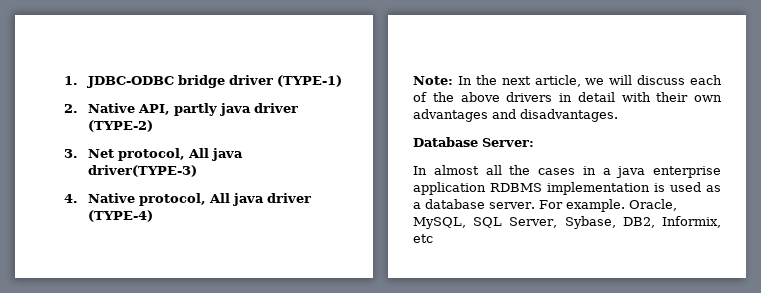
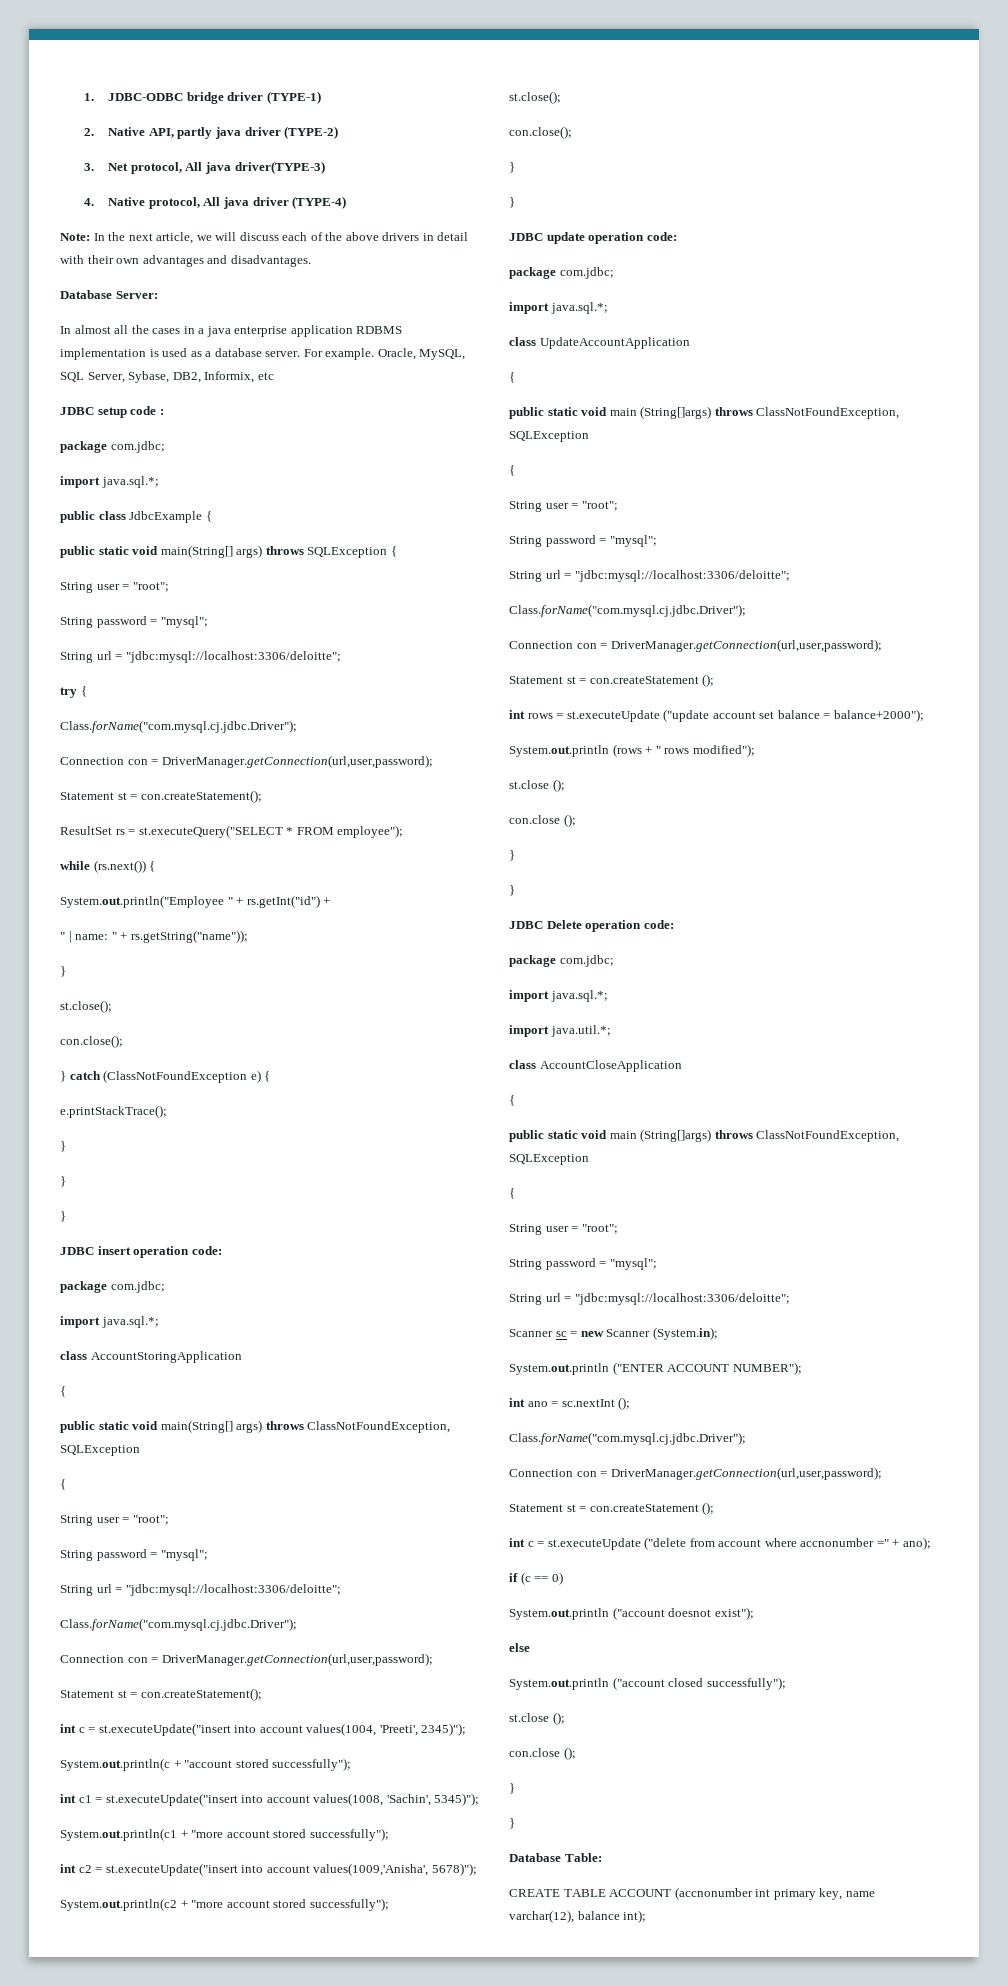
+ JDBC setup code :
+ package com.jdbc;
+ import java.sql.*;
+ public class JdbcExample {
+ public static void main(String[] args) throws SQLException {
+ String user = "root";
+ String password = "mysql";
+ String url = "jdbc:mysql://localhost:3306/deloitte";
+ try {
+ Class.forName("com.mysql.cj.jdbc.Driver");
+ Connection con = DriverManager.getConnection(url,user,password);
+ Statement st = con.createStatement();
+ ResultSet rs = st.executeQuery("SELECT * FROM employee");
+ while (rs.next()) {
+ System.out.println("Employee " + rs.getInt("id") +
+ " | name: " + rs.getString("name"));
+ }
+ st.close();
+ con.close();
+ } catch (ClassNotFoundException e) {
+ e.printStackTrace();
+ }
+ }
+ }
+ JDBC insert operation code:
+ package com.jdbc;
+ import java.sql.*;
+ class AccountStoringApplication
+ {
+ public static void main(String[] args) throws ClassNotFoundException, SQLException
+ {
+ String user = "root";
+ String password = "mysql";
+ String url = "jdbc:mysql://localhost:3306/deloitte";
+ Class.forName("com.mysql.cj.jdbc.Driver");
+ Connection con = DriverManager.getConnection(url,user,password);
+ Statement st = con.createStatement();
+ int c = st.executeUpdate("insert into account values(1004, 'Preeti', 2345)");
+ System.out.println(c + "account stored successfully");
+ int c1 = st.executeUpdate("insert into account values(1008, 'Sachin', 5345)");
+ System.out.println(c1 + "more account stored successfully");
+ int c2 = st.executeUpdate("insert into account values(1009,'Anisha', 5678)");
+ System.out.println(c2 + "more account stored successfully");
+ st.close();
+ con.close();
+ }
+ }
+ JDBC update operation code:
+ package com.jdbc;
+ import java.sql.*;
+ class UpdateAccountApplication
+ {
+ public static void main (String[]args) throws ClassNotFoundException, SQLException
+ {
+ String user = "root";
+ String password = "mysql";
+ String url = "jdbc:mysql://localhost:3306/deloitte";
+ Class.forName("com.mysql.cj.jdbc.Driver");
+ Connection con = DriverManager.getConnection(url,user,password);
+ Statement st = con.createStatement ();
+ int rows = st.executeUpdate ("update account set balance = balance+2000");
+ System.out.println (rows + " rows modified");
+ st.close ();
+ con.close ();
+ }
+ }
+ JDBC Delete operation code:
+ package com.jdbc;
+ import java.sql.*;
+ import java.util.*;
+ class AccountCloseApplication
+ {
+ public static void main (String[]args) throws ClassNotFoundException, SQLException
+ {
+ String user = "root";
+ String password = "mysql";
+ String url = "jdbc:mysql://localhost:3306/deloitte";
+ Scanner sc = new Scanner (System.in);
+ System.out.println ("ENTER ACCOUNT NUMBER");
+ int ano = sc.nextInt ();
+ Class.forName("com.mysql.cj.jdbc.Driver");
+ Connection con = DriverManager.getConnection(url,user,password);
+ Statement st = con.createStatement ();
+ int c = st.executeUpdate ("delete from account where accnonumber =" + ano);
+ if (c == 0)
+ System.out.println ("account doesnot exist");
+ else
+ System.out.println ("account closed successfully");
+ st.close ();
+ con.close ();
+ }
+ }
+ Database Table:
+ CREATE TABLE ACCOUNT (accnonumber int primary key, name varchar(12), balance int);

